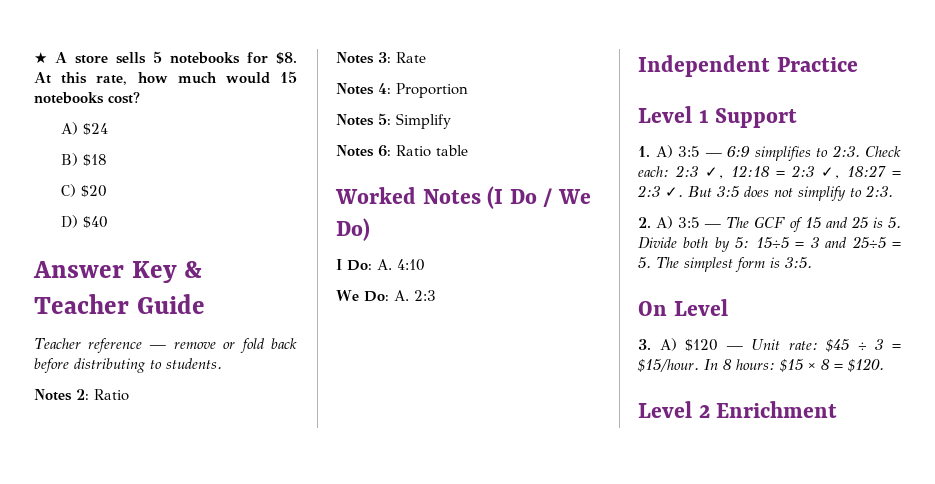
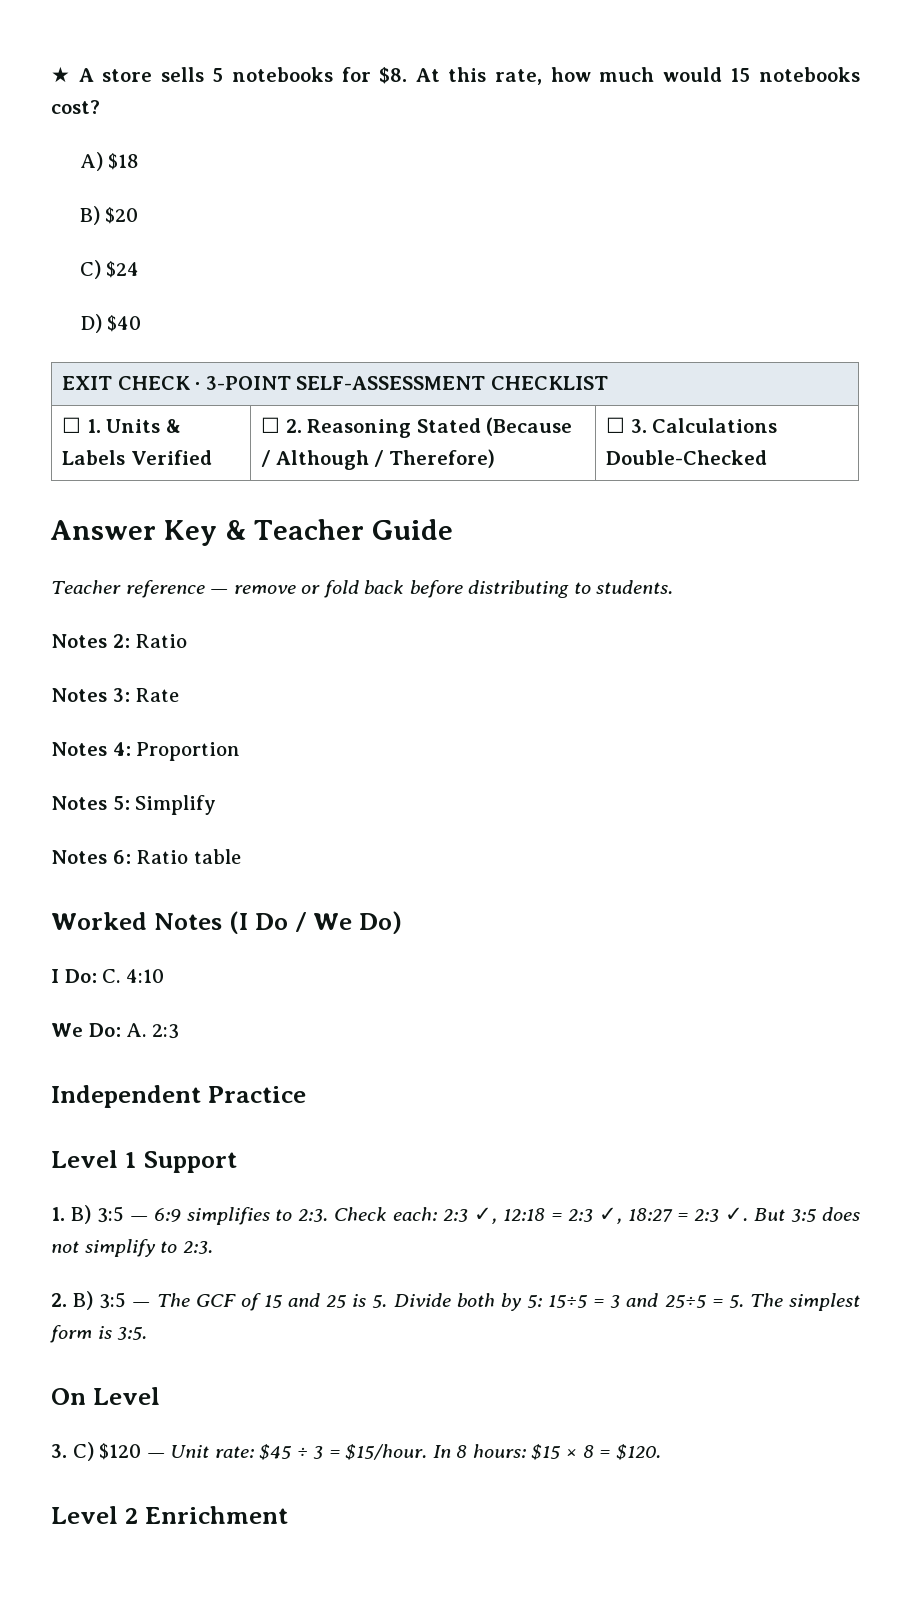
- A) $24
- B) $18
- C) $20
+ A) $18
+ B) $20
+ C) $24
+ EXIT CHECK · 3-POINT SELF-ASSESSMENT CHECKLIST
+ ☐ 1. Units & Labels Verified | ☐ 2. Reasoning Stated (Because / Although / Therefore) | ☐ 3. Calculations Double-Checked
- I Do: A. 4:10
+ I Do: C. 4:10
- 1. A) 3:5 — 6:9 simplifies to 2:3.
+ 1. B) 3:5 — 6:9 simplifies to 2:3.
- 2. A) 3:5 — The GCF of 15 and 25 is 5. Divide both by 5: 15÷5 = 3 and 25÷5 = 5. The simplest form is 3:5.
+ 2. B) 3:5 — The GCF of 15 and 25 is 5. Divide both by 5: 15÷5 = 3 and 25÷5 = 5. The simplest form is 3:5.
- 3. A) $120 — Unit rate: $45 ÷ 3 = $15/hour.
+ 3. C) $120 — Unit rate: $45 ÷ 3 = $15/hour.

